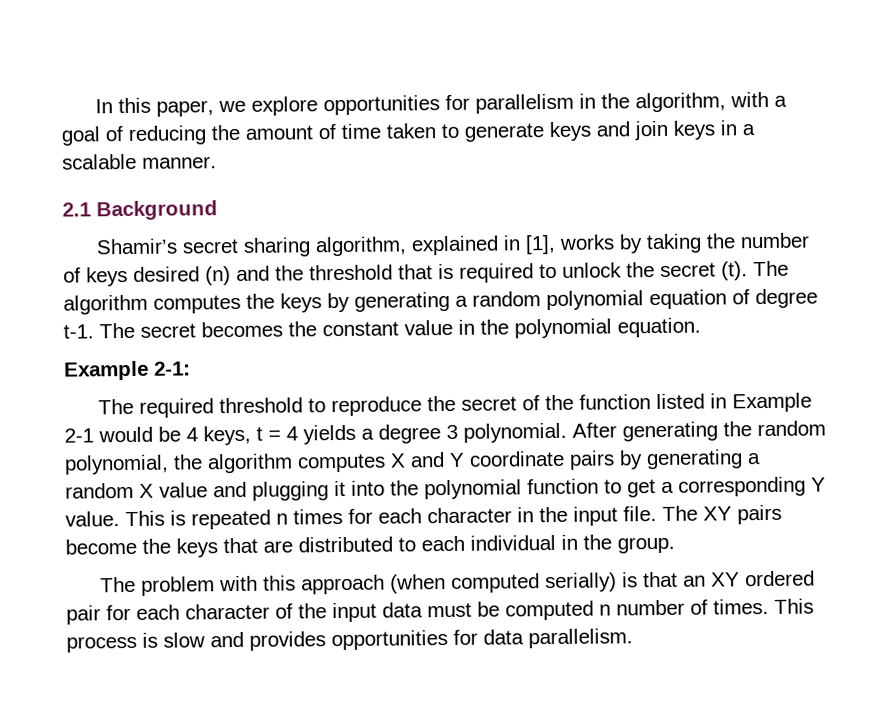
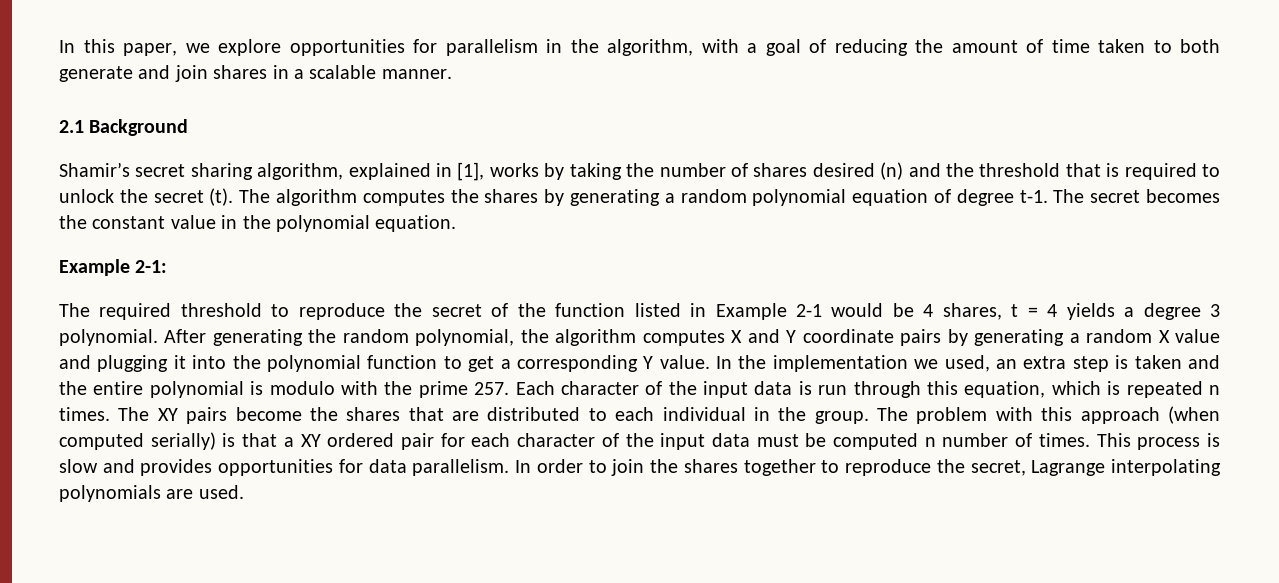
- In this paper, we explore opportunities for parallelism in the algorithm, with a goal of reducing the amount of time taken to generate keys and join keys in a scalable manner.
+ In this paper, we explore opportunities for parallelism in the algorithm, with a goal of reducing the amount of time taken to both generate and join shares in a scalable manner.
- Shamir’s secret sharing algorithm, explained in [1], works by taking the number of keys desired (n) and the threshold that is required to unlock the secret (t).
+ Shamir’s secret sharing algorithm, explained in [1], works by taking the number of shares desired (n) and the threshold that is required to unlock the secret (t).
- The algorithm computes the keys by generating a random polynomial equation of degree t-1.
+ The algorithm computes the shares by generating a random polynomial equation of degree t-1.
- The required threshold to reproduce the secret of the function listed in Example 2-1 would be 4 keys, t = 4 yields a degree 3 polynomial.
+ The required threshold to reproduce the secret of the function listed in Example 2-1 would be 4 shares, t = 4 yields a degree 3 polynomial.
- This is repeated n times for each character in the input file.
+ In the implementation we used, an extra step is taken and the entire polynomial is modulo with the prime 257. Each character of the input data is run through this equation, which is repeated n times.
- The XY pairs become the keys that are distributed to each individual in the group.
- The problem with this approach (when computed serially) is that an XY ordered pair for each character of the input data must be computed n number of times.
+ The XY pairs become the shares that are distributed to each individual in the group. The problem with this approach (when computed serially) is that a XY ordered pair for each character of the input data must be computed n number of times.
+ In order to join the shares together to reproduce the secret, Lagrange interpolating polynomials are used.

